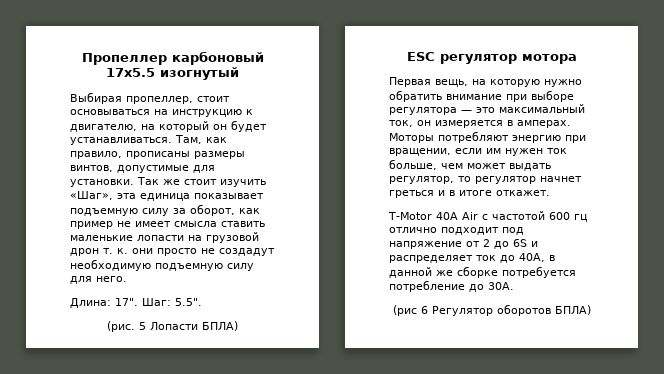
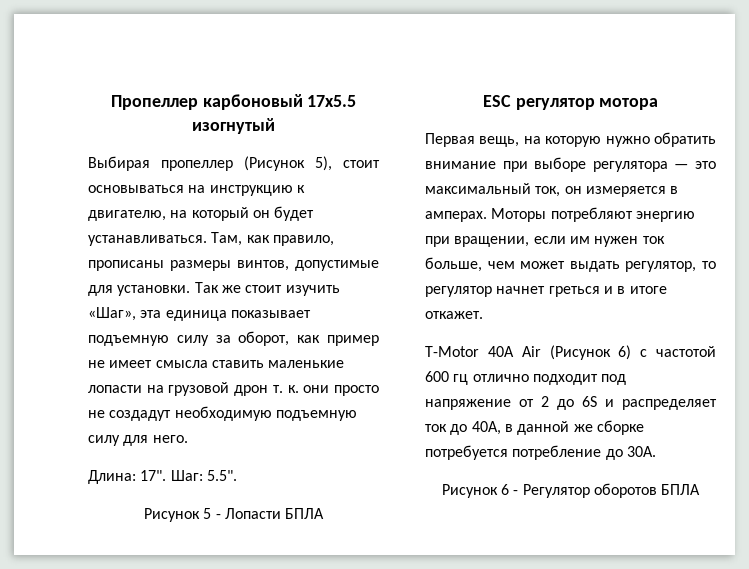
- Выбирая пропеллер, стоит основываться на инструкцию к двигателю, на который он будет устанавливаться.
+ Выбирая пропеллер (Рисунок 5), стоит основываться на инструкцию к двигателю, на который он будет устанавливаться.
- (рис. 5 Лопасти БПЛА)
+ Рисунок 5 - Лопасти БПЛА
- T-Motor 40A Air с частотой 600 гц отлично подходит под напряжение от 2 до 6S и распределяет ток до 40А, в данной же сборке потребуется потребление до 30А.
+ T-Motor 40A Air (Рисунок 6) с частотой 600 гц отлично подходит под напряжение от 2 до 6S и распределяет ток до 40А, в данной же сборке потребуется потребление до 30А.
- (рис 6 Регулятор оборотов БПЛА)
+ Рисунок 6 - Регулятор оборотов БПЛА

